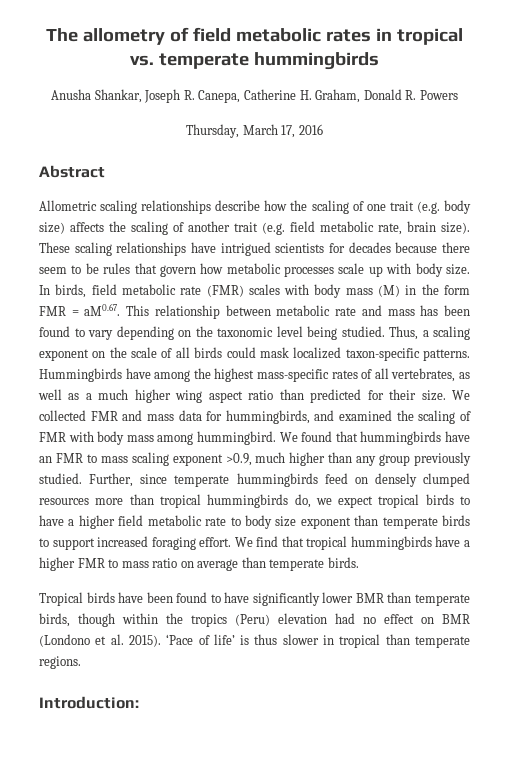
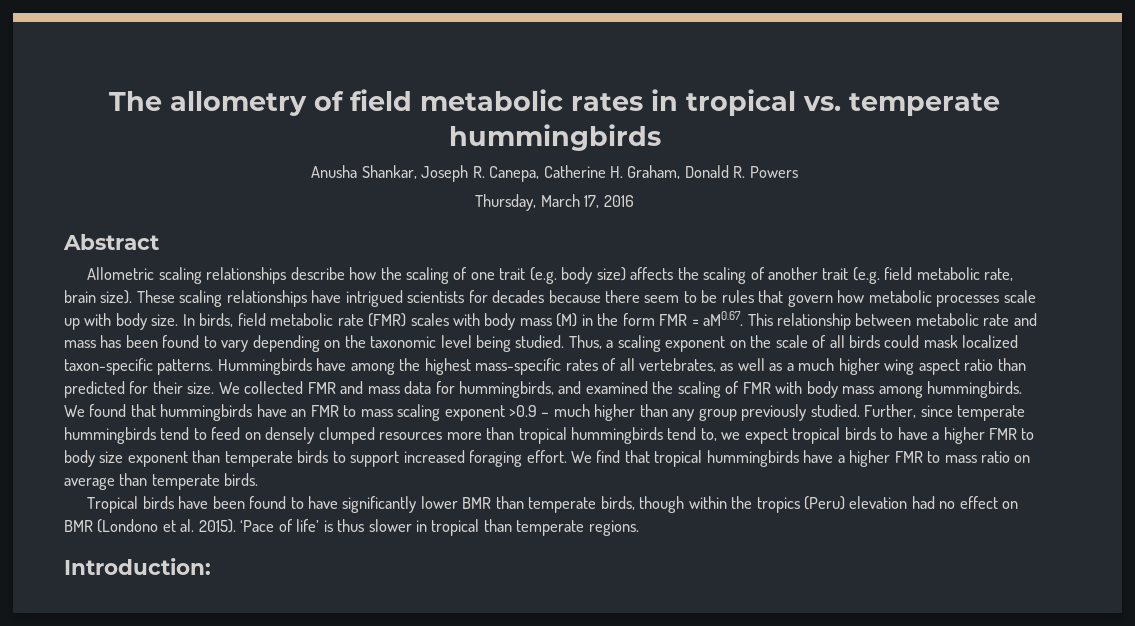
- We collected FMR and mass data for hummingbirds, and examined the scaling of FMR with body mass among hummingbird.
+ We collected FMR and mass data for hummingbirds, and examined the scaling of FMR with body mass among hummingbirds.
- We found that hummingbirds have an FMR to mass scaling exponent >0.9, much higher than any group previously studied.
+ We found that hummingbirds have an FMR to mass scaling exponent >0.9 – much higher than any group previously studied.
- Further, since temperate hummingbirds feed on densely clumped resources more than tropical hummingbirds do, we expect tropical birds to have a higher field metabolic rate to body size exponent than temperate birds to support increased foraging effort.
+ Further, since temperate hummingbirds tend to feed on densely clumped resources more than tropical hummingbirds tend to, we expect tropical birds to have a higher FMR to body size exponent than temperate birds to support increased foraging effort.

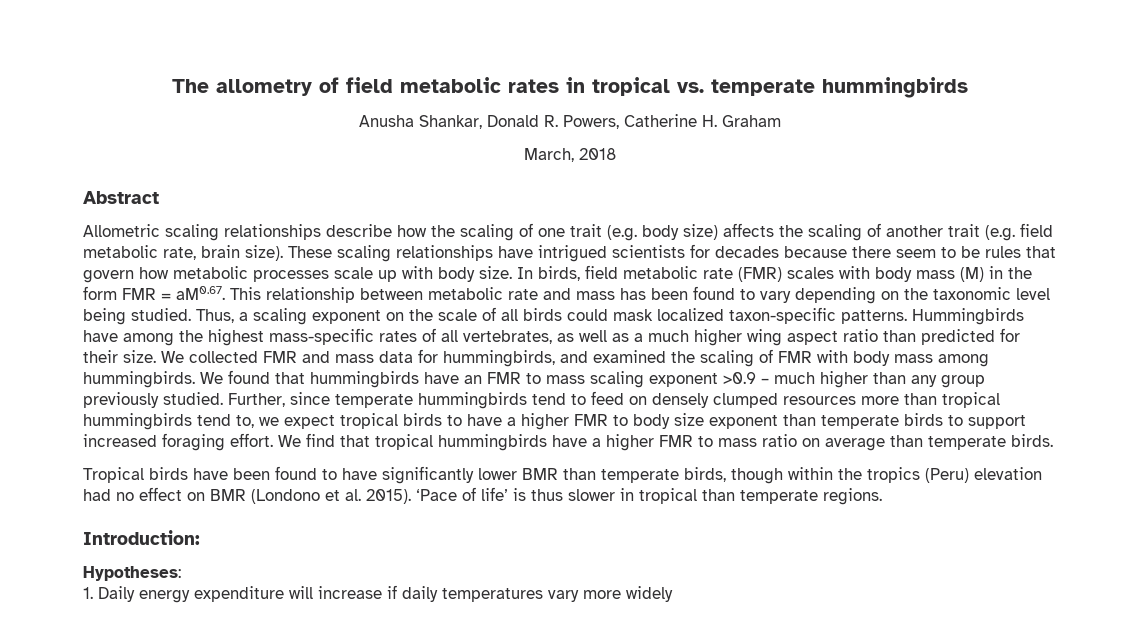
- Anusha Shankar, Joseph R. Canepa, Catherine H. Graham, Donald R. Powers
- Thursday, March 17, 2016
+ Anusha Shankar, Donald R. Powers, Catherine H. Graham
+ March, 2018
+ Hypotheses:
+ 1. Daily energy expenditure will increase if daily temperatures vary more widely

